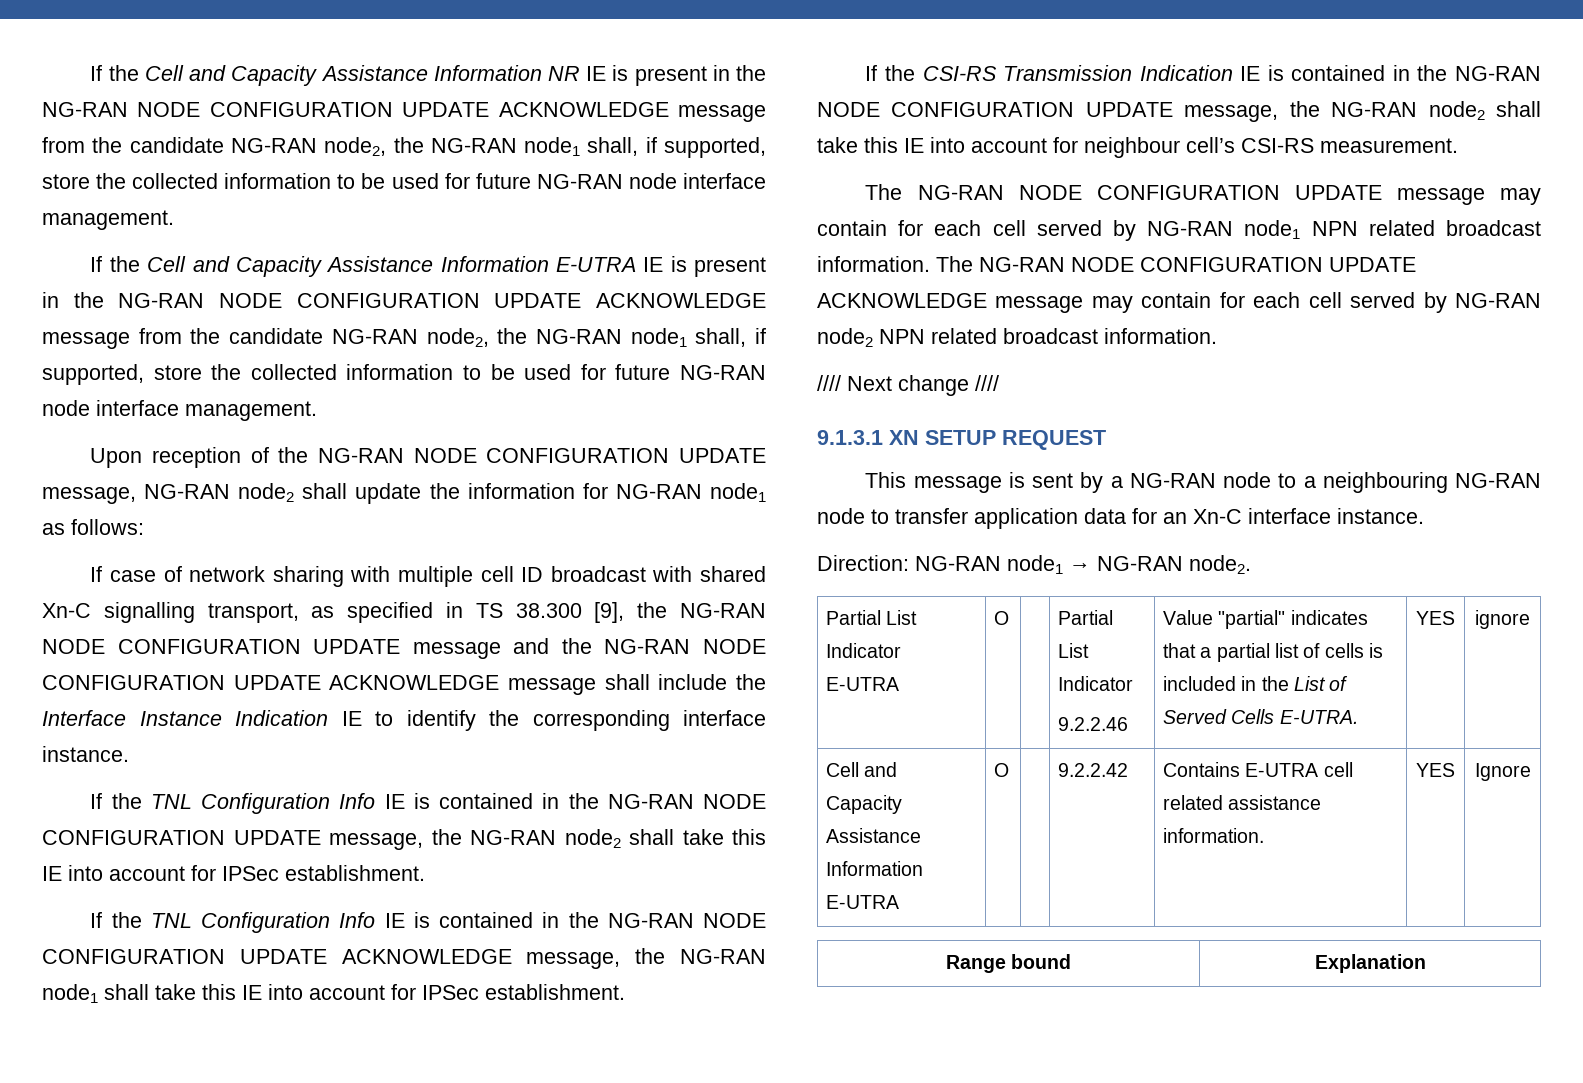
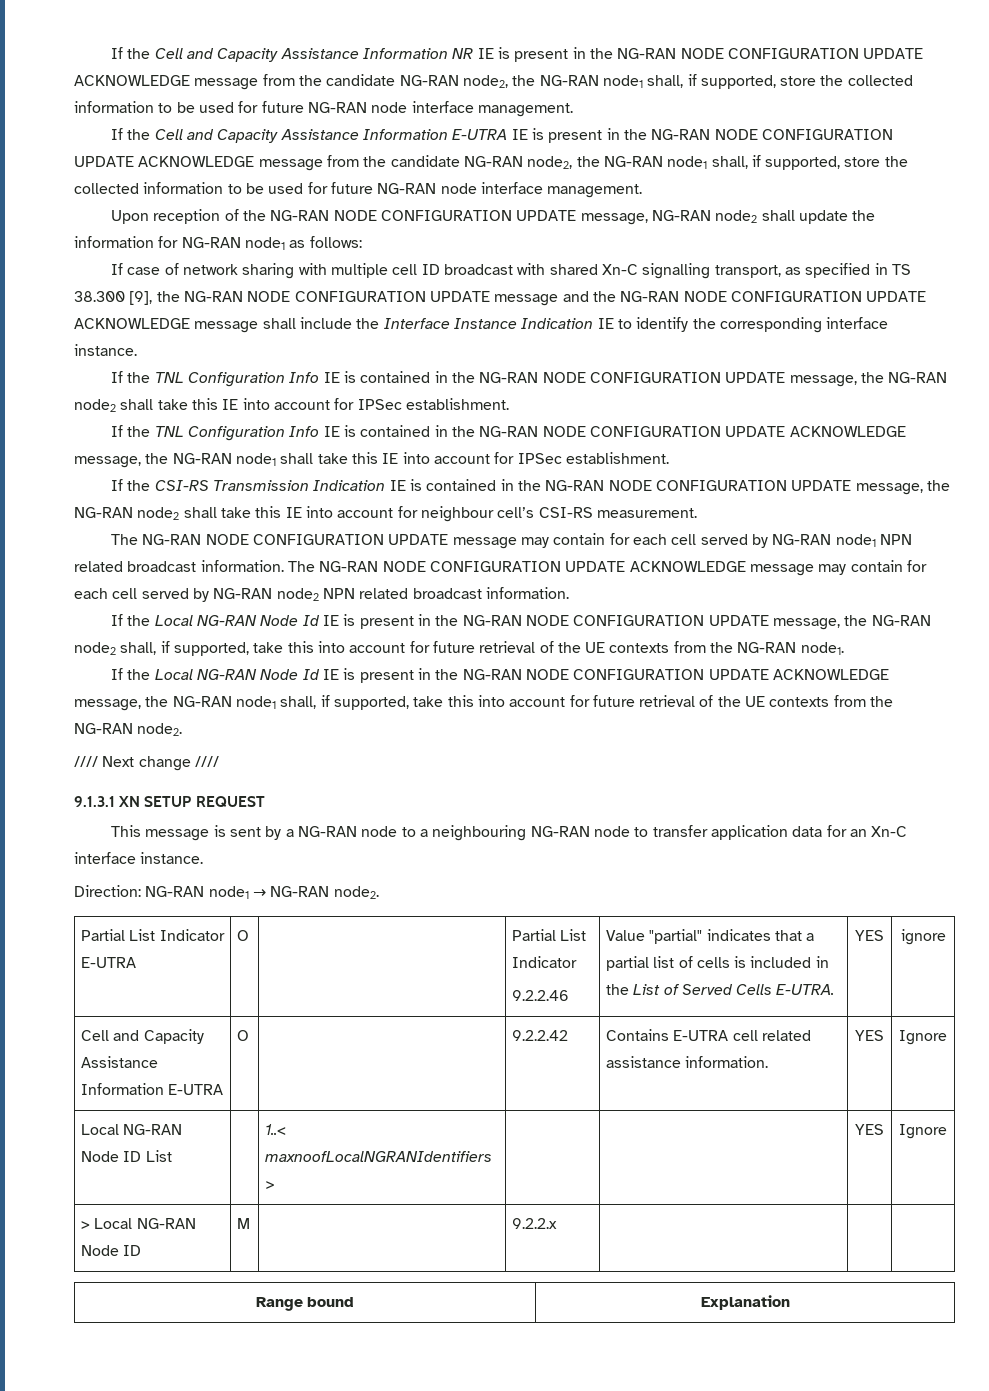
+ If the Local NG-RAN Node Id IE is present in the NG-RAN NODE CONFIGURATION UPDATE message, the NG-RAN node2 shall, if supported, take this into account for future retrieval of the UE contexts from the NG-RAN node1.
+ If the Local NG-RAN Node Id IE is present in the NG-RAN NODE CONFIGURATION UPDATE ACKNOWLEDGE message, the NG-RAN node1 shall, if supported, take this into account for future retrieval of the UE contexts from the NG-RAN node2.
+ Local NG-RAN Node ID List | | 1..< maxnoofLocalNGRANIdentifiers > | | | YES | Ignore
+ > Local NG-RAN Node ID | M | | 9.2.2.x | | |

